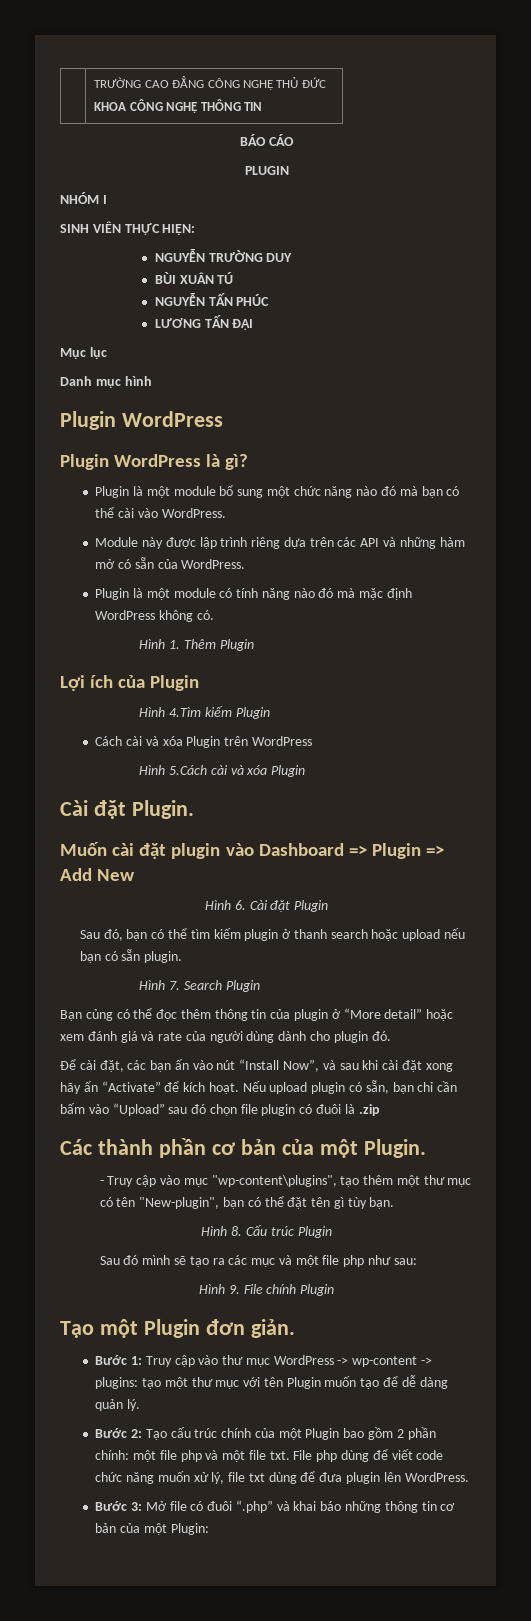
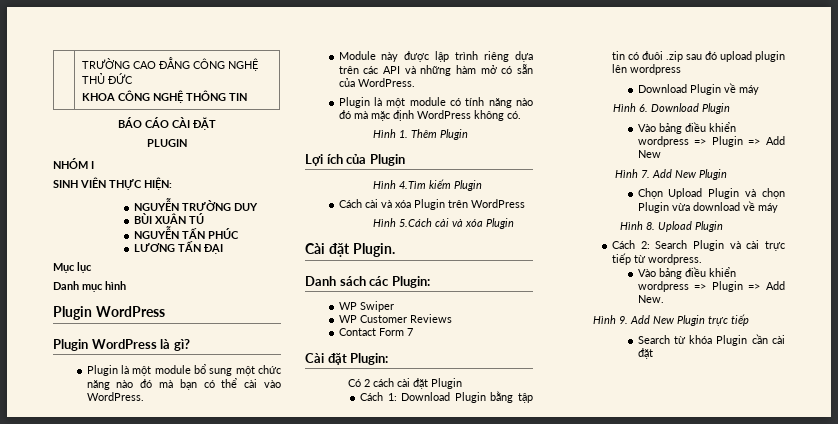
- BÁO CÁO
+ BÁO CÁO CÀI ĐẶT
- Muốn cài đặt plugin vào Dashboard => Plugin => Add New
+ Danh sách các Plugin:
+ WP Swiper
+ WP Customer Reviews
+ Contact Form 7
+ Cài đặt Plugin:
+ Có 2 cách cài đặt Plugin
+ Cách 1: Download Plugin bằng tập tin có đuôi .zip sau đó upload plugin lên wordpress
+ Download Plugin về máy
+ Hình 6. Download Plugin
+ Vào bảng điều khiển wordpress => Plugin => Add New
- Hình 6. Cài đặt Plugin
- Sau đó, bạn có thể tìm kiếm plugin ở thanh search hoặc upload nếu bạn có sẵn plugin.
- Hình 7. Search Plugin
- Bạn củng có thể đọc thêm thông tin của plugin ở “More detail” hoặc xem đánh giá và rate của người dùng dành cho plugin đó.
- Để cài đặt, các bạn ấn vào nút “Install Now”, và sau khi cài đặt xong hãy ấn “Activate” để kích hoạt. Nếu upload plugin có sẵn, bạn chỉ cần bấm vào “Upload” sau đó chọn file plugin có đuôi là .zip
- Các thành phần cơ bản của một Plugin.
- - Truy cập vào mục "wp-content\plugins", tạo thêm một thư mục có tên "New-plugin", bạn có thể đặt tên gì tùy bạn.
+ Hình 7. Add New Plugin
+ Chọn Upload Plugin và chọn Plugin vừa download về máy
- Hình 8. Cấu trúc Plugin
- Sau đó mình sẽ tạo ra các mục và một file php như sau:
+ Hình 8. Upload Plugin
+ Cách 2: Search Plugin và cài trực tiếp từ wordpress.
+ Vào bảng điều khiển wordpress => Plugin => Add New.
- Hình 9. File chính Plugin
- Tạo một Plugin đơn giản.
- Bước 1: Truy cập vào thư mục WordPress -> wp-content -> plugins: tạo một thư mục với tên Plugin muốn tạo để dễ dàng quản lý.
- Bước 2: Tạo cấu trúc chính của một Plugin bao gồm 2 phần chính: một file php và một file txt. File php dùng để viết code chức năng muốn xử lý, file txt dùng để đưa plugin lên WordPress.
- Bước 3: Mở file có đuôi “.php” và khai báo những thông tin cơ bản của một Plugin:
+ Hình 9. Add New Plugin trực tiếp
+ Search từ khóa Plugin cần cài đặt

